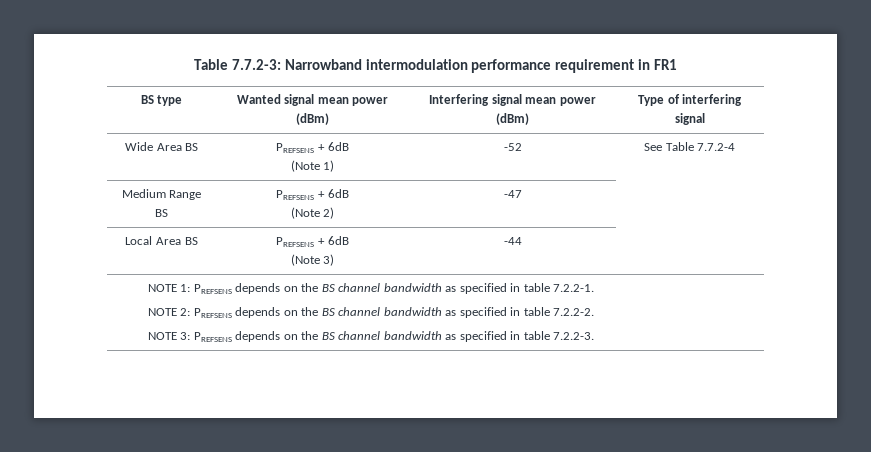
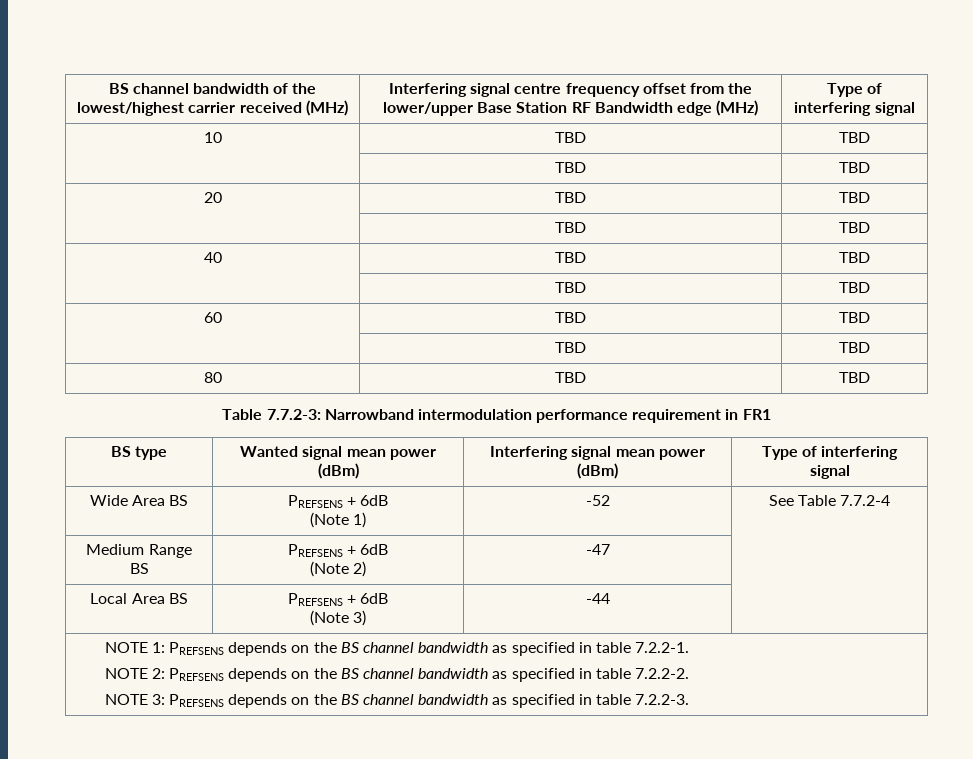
+ BS channel bandwidth of the lowest/highest carrier received (MHz) | Interfering signal centre frequency offset from the lower/upper Base Station RF Bandwidth edge (MHz) | Type of interfering signal
+ 10 | TBD | TBD
+ | TBD | TBD
+ 20 | TBD | TBD
+ | TBD | TBD
+ 40 | TBD | TBD
+ | TBD | TBD
+ 60 | TBD | TBD
+ | TBD | TBD
+ 80 | TBD | TBD

